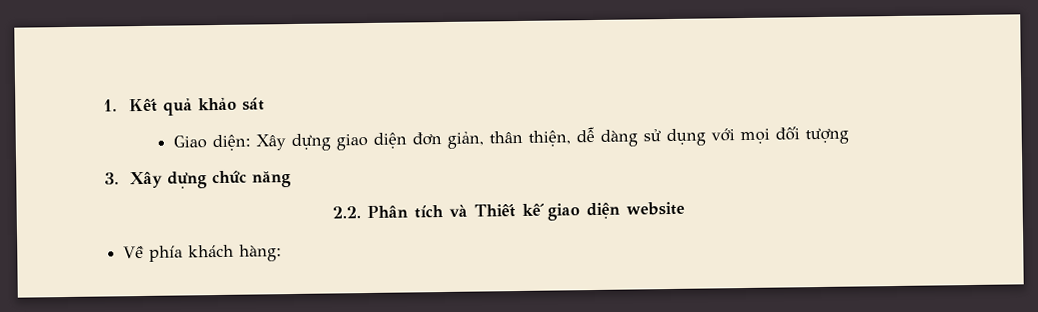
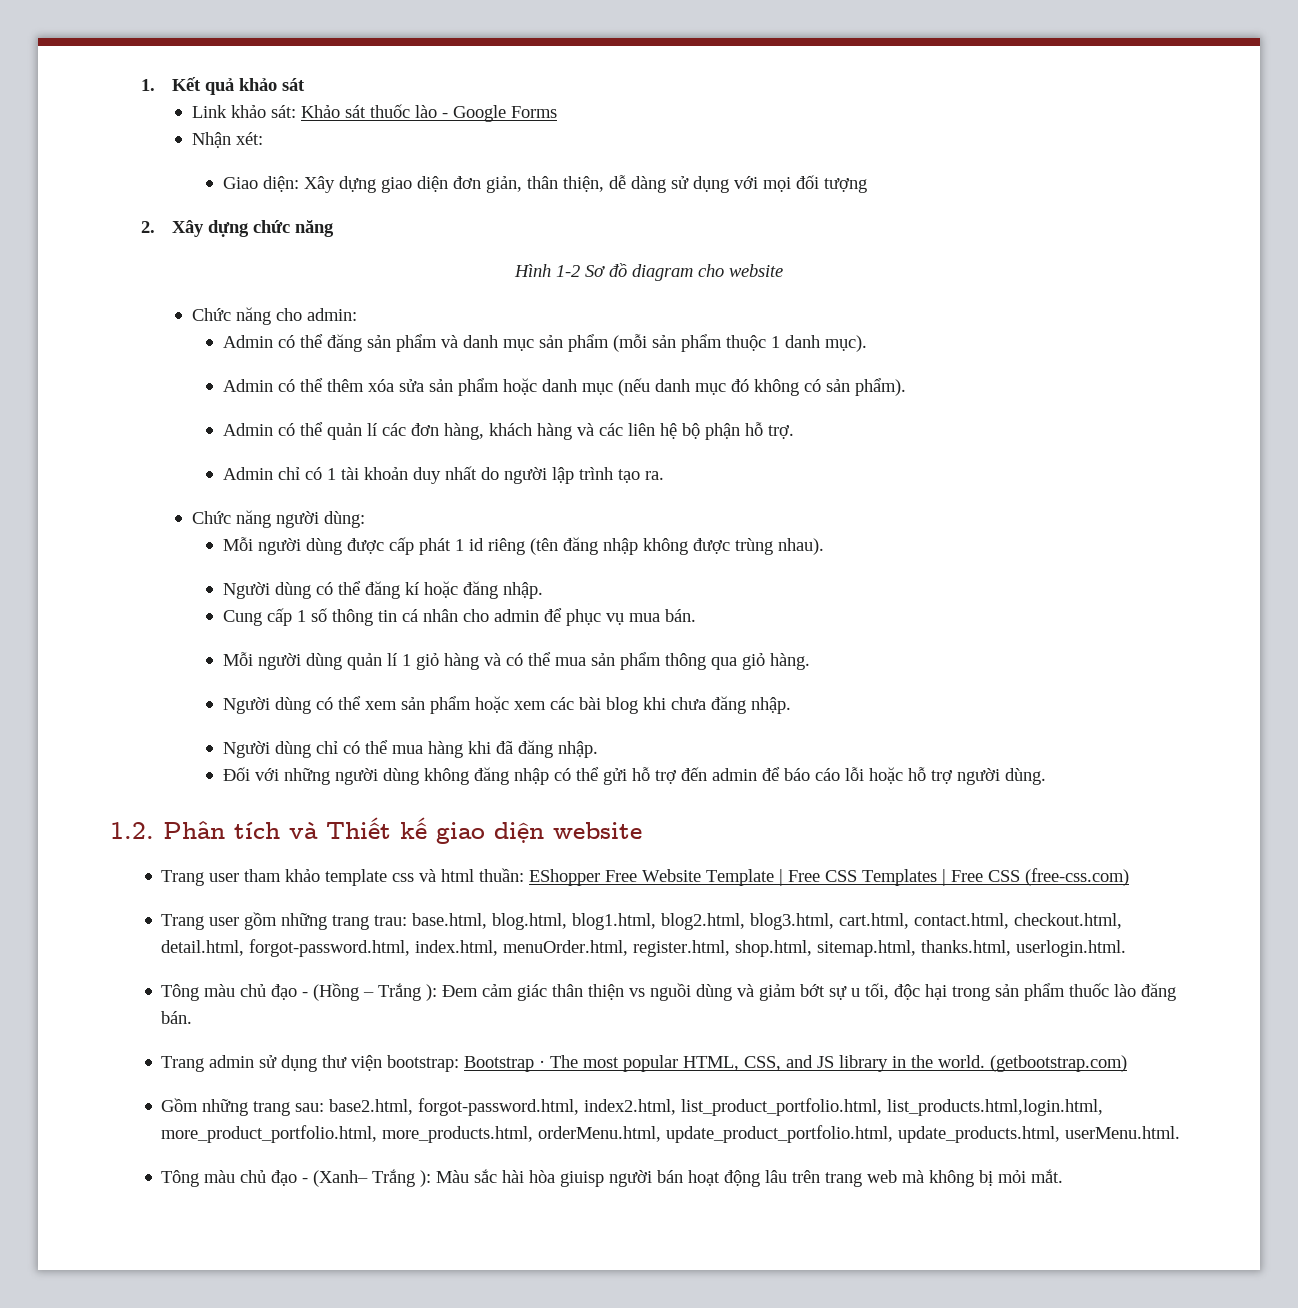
+ Link khảo sát: Khảo sát thuốc lào - Google Forms
+ Nhận xét:
- 3. Xây dựng chức năng
+ 2. Xây dựng chức năng
- 2.2. Phân tích và Thiết kế giao diện website
+ Hình 1-2 Sơ đồ diagram cho website
+ Chức năng cho admin:
+ Admin có thể đăng sản phẩm và danh mục sản phẩm (mỗi sản phẩm thuộc 1 danh mục).
+ Admin có thể thêm xóa sửa sản phẩm hoặc danh mục (nếu danh mục đó không có sản phẩm).
+ Admin có thể quản lí các đơn hàng, khách hàng và các liên hệ bộ phận hỗ trợ.
+ Admin chỉ có 1 tài khoản duy nhất do người lập trình tạo ra.
+ Chức năng người dùng:
+ Mỗi người dùng được cấp phát 1 id riêng (tên đăng nhập không được trùng nhau).
+ Người dùng có thể đăng kí hoặc đăng nhập.
+ Cung cấp 1 số thông tin cá nhân cho admin để phục vụ mua bán.
+ Mỗi người dùng quản lí 1 giỏ hàng và có thể mua sản phẩm thông qua giỏ hàng.
+ Người dùng có thể xem sản phẩm hoặc xem các bài blog khi chưa đăng nhập.
+ Người dùng chỉ có thể mua hàng khi đã đăng nhập.
+ Đối với những người dùng không đăng nhập có thể gửi hỗ trợ đến admin để báo cáo lỗi hoặc hỗ trợ người dùng.
+ 1.2. Phân tích và Thiết kế giao diện website
- Về phía khách hàng:
+ Trang user tham khảo template css và html thuần: EShopper Free Website Template | Free CSS Templates | Free CSS (free-css.com)
+ Trang user gồm những trang trau: base.html, blog.html, blog1.html, blog2.html, blog3.html, cart.html, contact.html, checkout.html, detail.html, forgot-password.html, index.html, menuOrder.html, register.html, shop.html, sitemap.html, thanks.html, userlogin.html.
+ Tông màu chủ đạo - (Hồng – Trắng ): Đem cảm giác thân thiện vs nguồi dùng và giảm bớt sự u tối, độc hại trong sản phẩm thuốc lào đăng bán.
+ Trang admin sử dụng thư viện bootstrap: Bootstrap · The most popular HTML, CSS, and JS library in the world. (getbootstrap.com)
+ Gồm những trang sau: base2.html, forgot-password.html, index2.html, list_product_portfolio.html, list_products.html,login.html, more_product_portfolio.html, more_products.html, orderMenu.html, update_product_portfolio.html, update_products.html, userMenu.html.
+ Tông màu chủ đạo - (Xanh– Trắng ): Màu sắc hài hòa giuisp người bán hoạt động lâu trên trang web mà không bị mỏi mắt.

